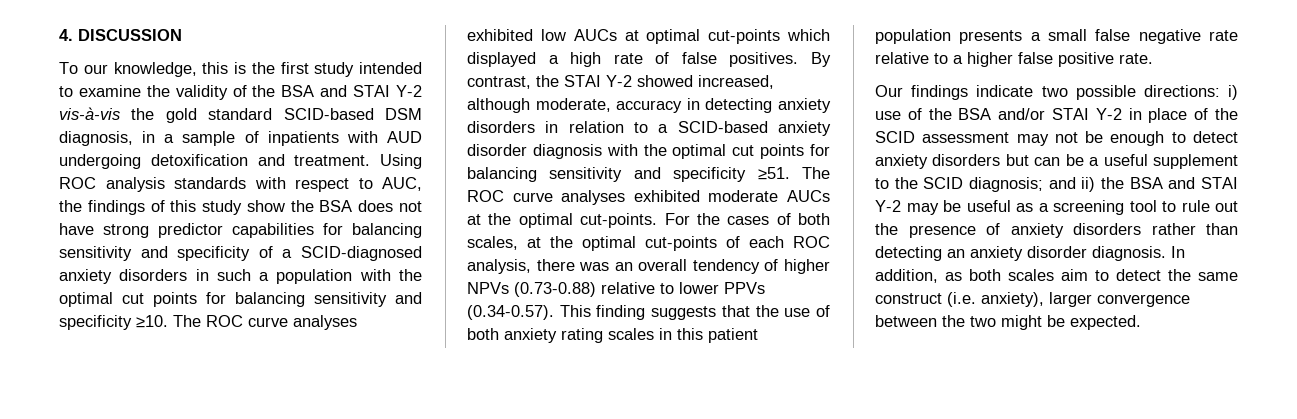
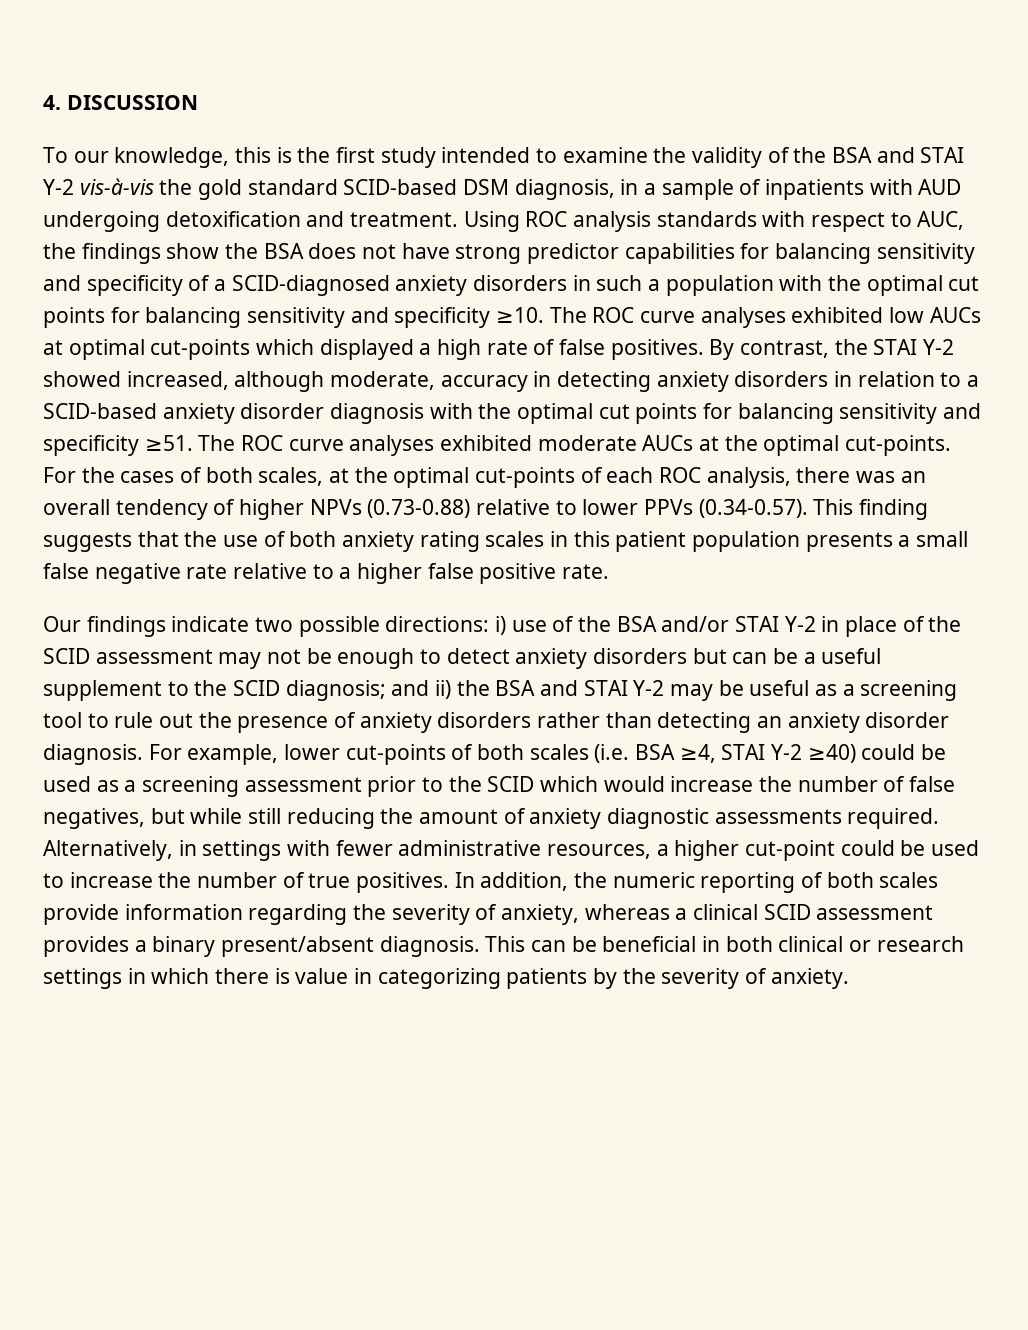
- Using ROC analysis standards with respect to AUC, the findings of this study show the BSA does not have strong predictor capabilities for balancing sensitivity and specificity of a SCID-diagnosed anxiety disorders in such a population with the optimal cut points for balancing sensitivity and specificity ≥10.
+ Using ROC analysis standards with respect to AUC, the findings show the BSA does not have strong predictor capabilities for balancing sensitivity and specificity of a SCID-diagnosed anxiety disorders in such a population with the optimal cut points for balancing sensitivity and specificity ≥10.
- In addition, as both scales aim to detect the same construct (i.e. anxiety), larger convergence between the two might be expected.
+ For example, lower cut-points of both scales (i.e. BSA ≥4, STAI Y-2 ≥40) could be used as a screening assessment prior to the SCID which would increase the number of false negatives, but while still reducing the amount of anxiety diagnostic assessments required. Alternatively, in settings with fewer administrative resources, a higher cut-point could be used to increase the number of true positives. In addition, the numeric reporting of both scales provide information regarding the severity of anxiety, whereas a clinical SCID assessment provides a binary present/absent diagnosis. This can be beneficial in both clinical or research settings in which there is value in categorizing patients by the severity of anxiety.

